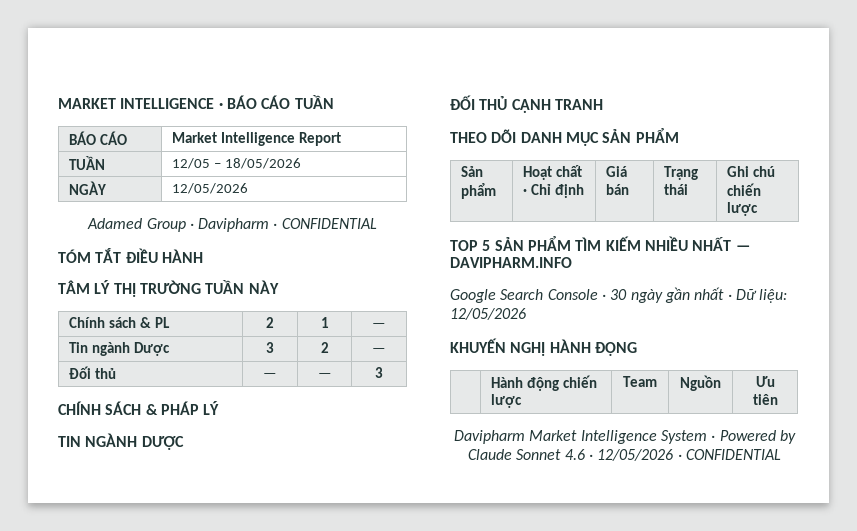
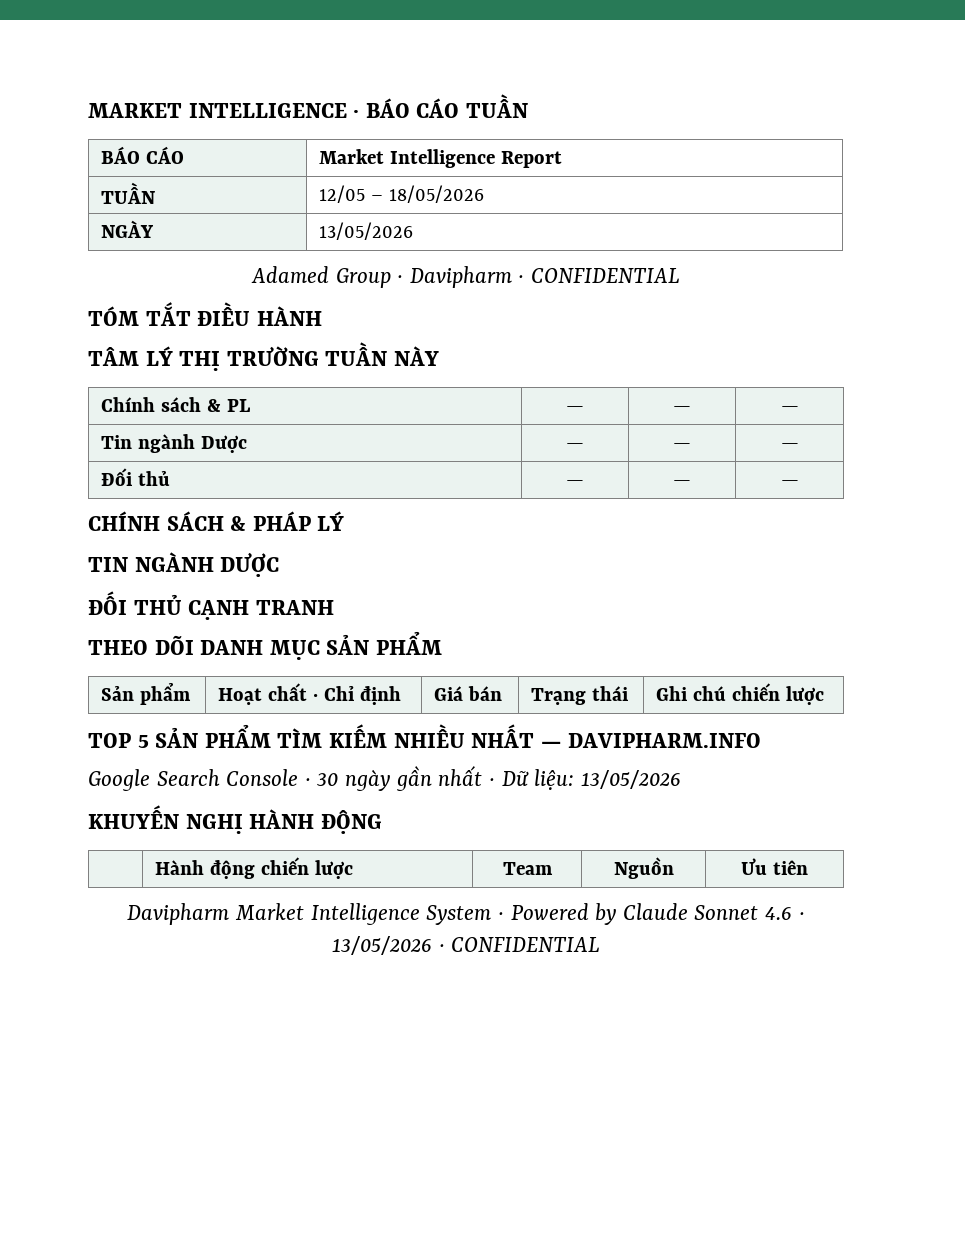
- NGÀY | 12/05/2026
+ NGÀY | 13/05/2026
- Chính sách & PL | 2 | 1 | —
+ Chính sách & PL | — | — | —
- Tin ngành Dược | 3 | 2 | —
+ Tin ngành Dược | — | — | —
- Đối thủ | — | — | 3
+ Đối thủ | — | — | —
- Google Search Console · 30 ngày gần nhất · Dữ liệu: 12/05/2026
+ Google Search Console · 30 ngày gần nhất · Dữ liệu: 13/05/2026
- Davipharm Market Intelligence System · Powered by Claude Sonnet 4.6 · 12/05/2026 · CONFIDENTIAL
+ Davipharm Market Intelligence System · Powered by Claude Sonnet 4.6 · 13/05/2026 · CONFIDENTIAL

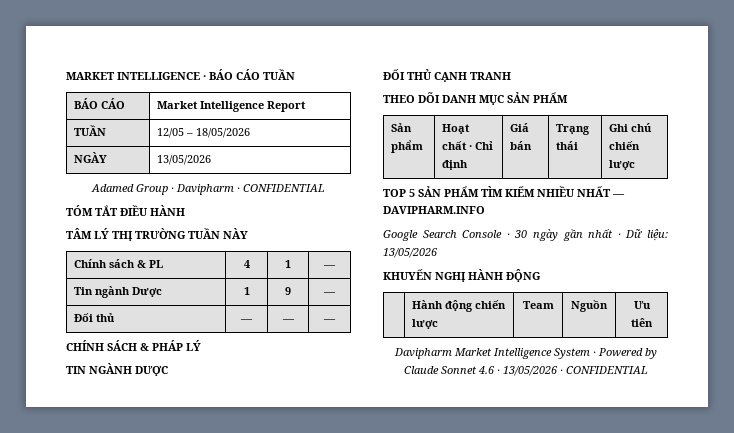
- Chính sách & PL | — | — | —
+ Chính sách & PL | 4 | 1 | —
- Tin ngành Dược | — | — | —
+ Tin ngành Dược | 1 | 9 | —

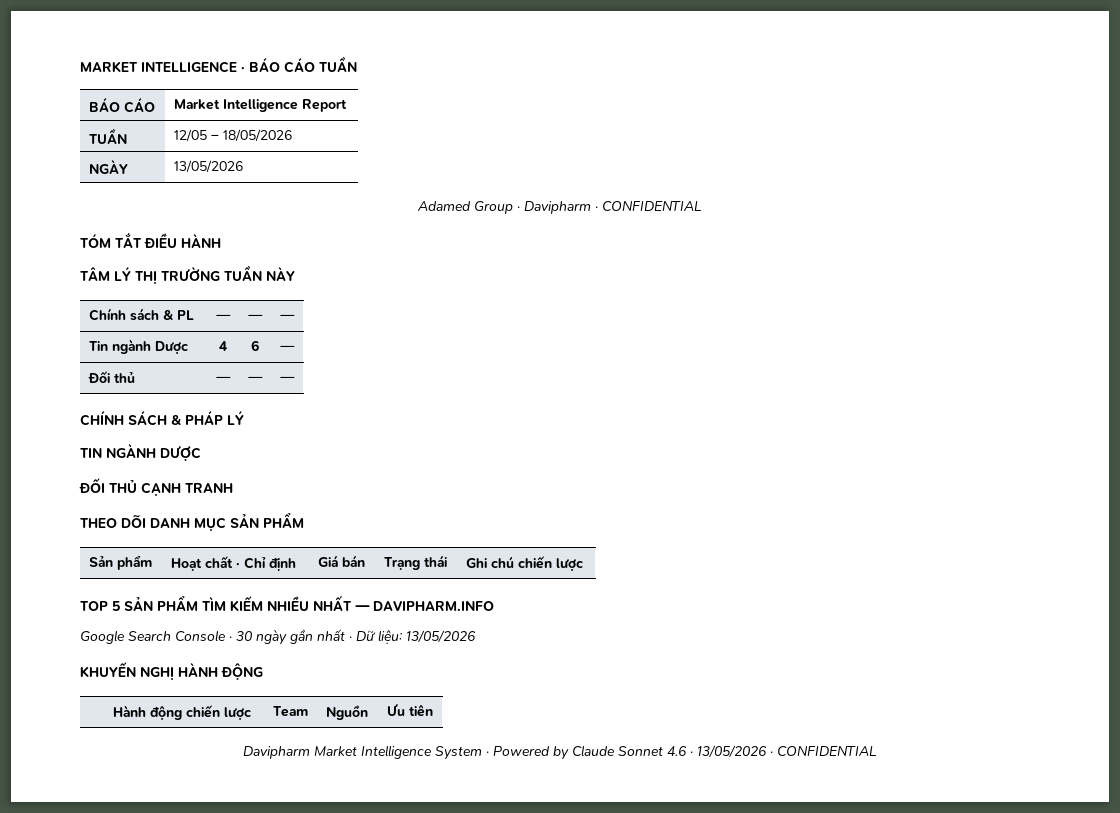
- Chính sách & PL | 4 | 1 | —
+ Chính sách & PL | — | — | —
- Tin ngành Dược | 1 | 9 | —
+ Tin ngành Dược | 4 | 6 | —

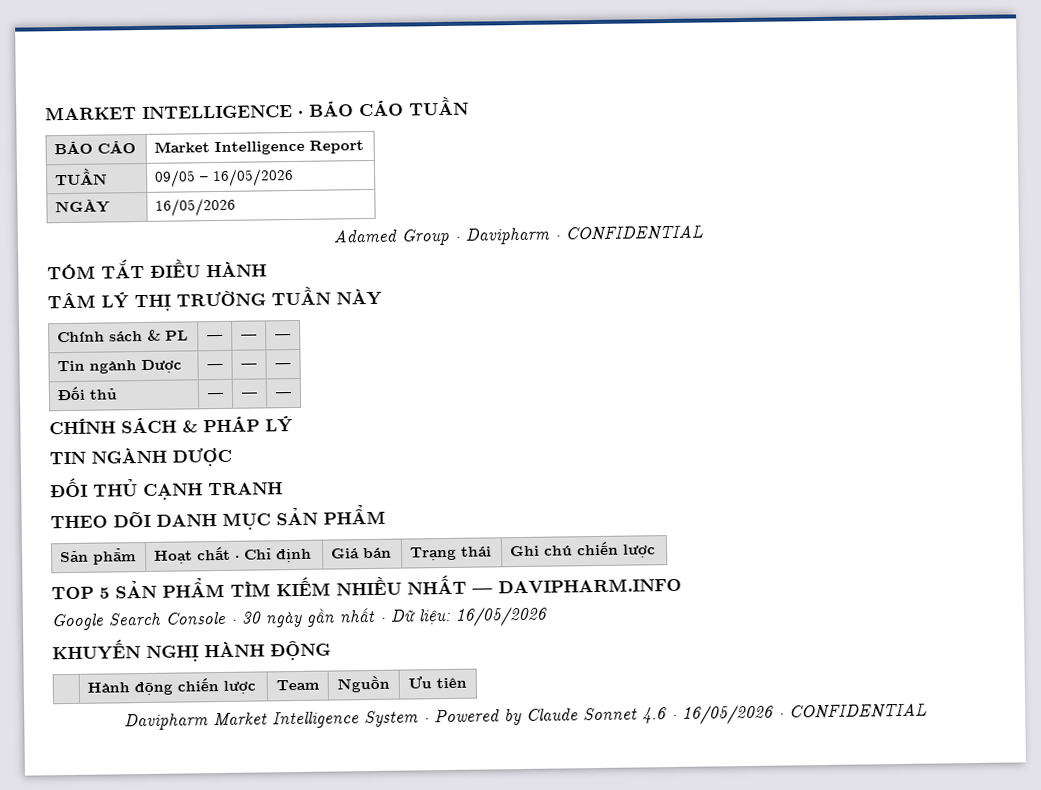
- TUẦN | 12/05 – 18/05/2026
+ TUẦN | 09/05 – 16/05/2026
- NGÀY | 13/05/2026
+ NGÀY | 16/05/2026
- Tin ngành Dược | 4 | 6 | —
+ Tin ngành Dược | — | — | —
- Google Search Console · 30 ngày gần nhất · Dữ liệu: 13/05/2026
+ Google Search Console · 30 ngày gần nhất · Dữ liệu: 16/05/2026
- Davipharm Market Intelligence System · Powered by Claude Sonnet 4.6 · 13/05/2026 · CONFIDENTIAL
+ Davipharm Market Intelligence System · Powered by Claude Sonnet 4.6 · 16/05/2026 · CONFIDENTIAL

